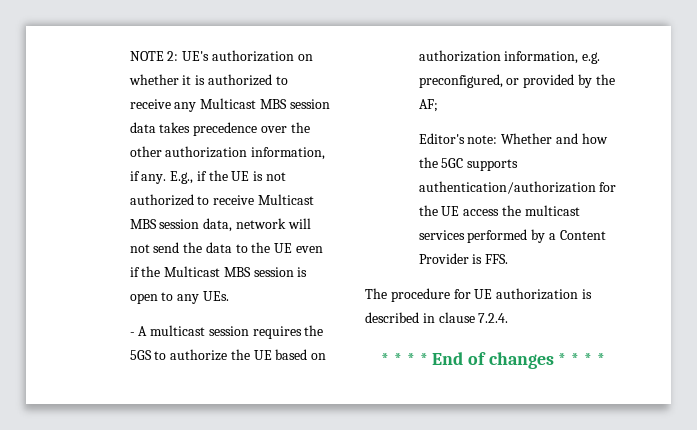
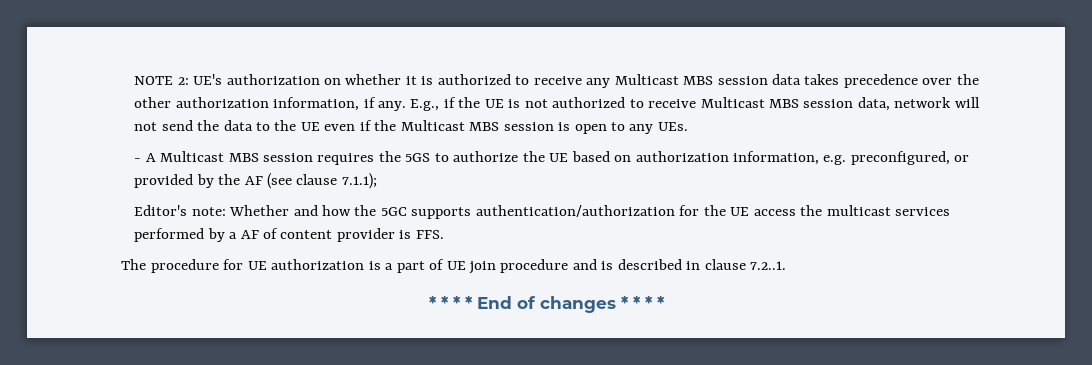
- - A multicast session requires the 5GS to authorize the UE based on authorization information, e.g. preconfigured, or provided by the AF;
+ - A Multicast MBS session requires the 5GS to authorize the UE based on authorization information, e.g. preconfigured, or provided by the AF (see clause 7.1.1);
- Editor's note: Whether and how the 5GC supports authentication/authorization for the UE access the multicast services performed by a Content Provider is FFS.
+ Editor's note: Whether and how the 5GC supports authentication/authorization for the UE access the multicast services performed by a AF of content provider is FFS.
- The procedure for UE authorization is described in clause 7.2.4.
+ The procedure for UE authorization is a part of UE join procedure and is described in clause 7.2..1.

